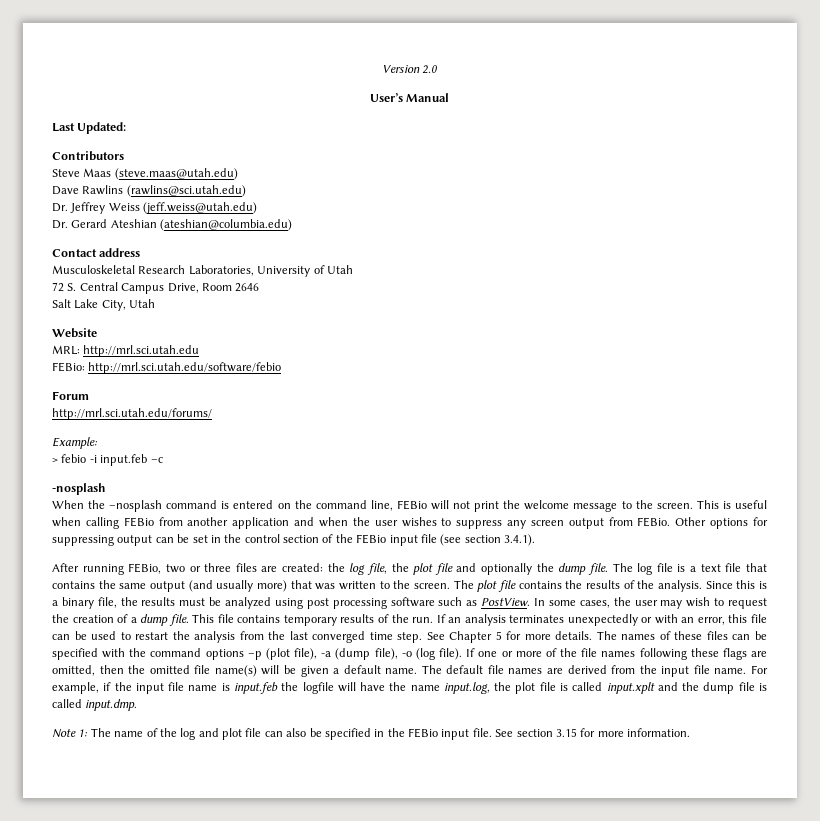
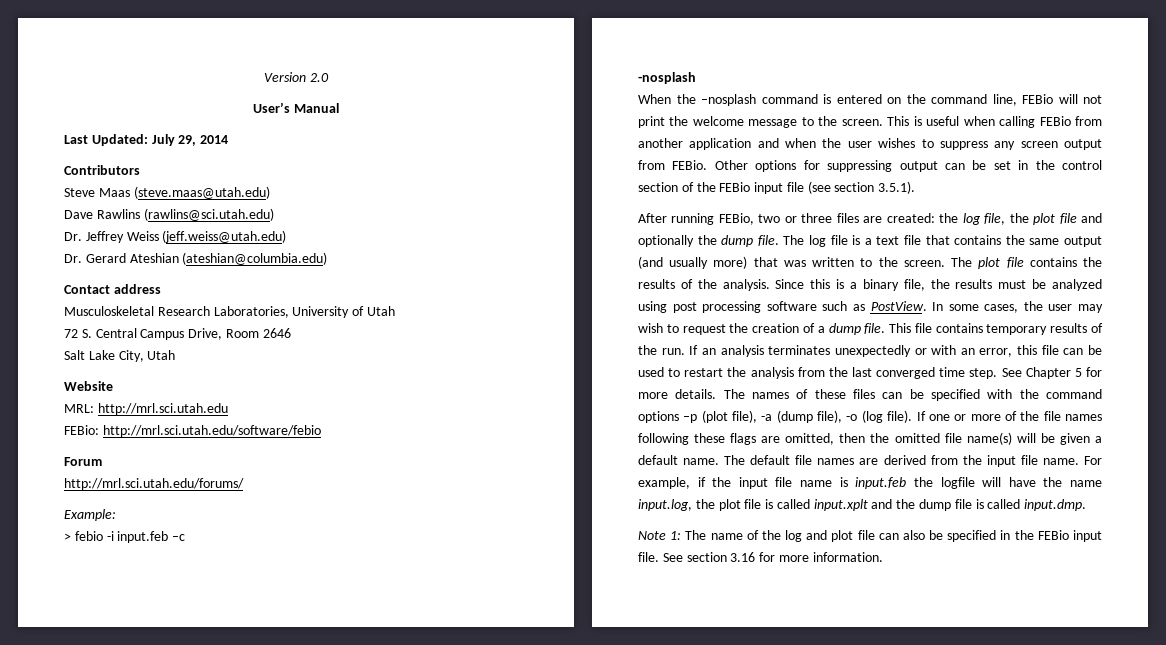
- Last Updated:
+ Last Updated: July 29, 2014
- Other options for suppressing output can be set in the control section of the FEBio input file (see section 3.4.1).
+ Other options for suppressing output can be set in the control section of the FEBio input file (see section 3.5.1).
- See section 3.15 for more information.
+ See section 3.16 for more information.

